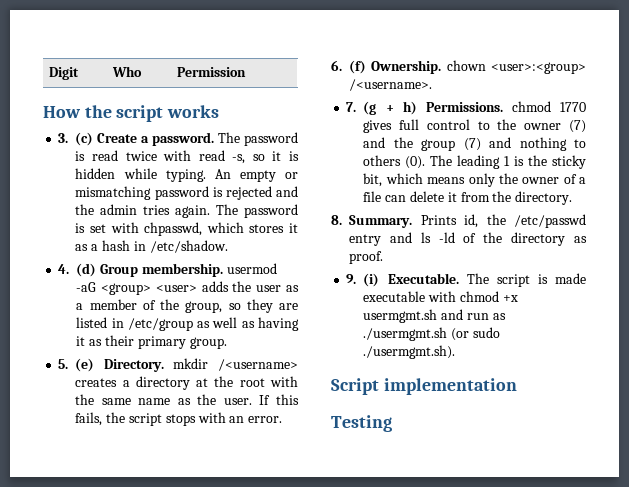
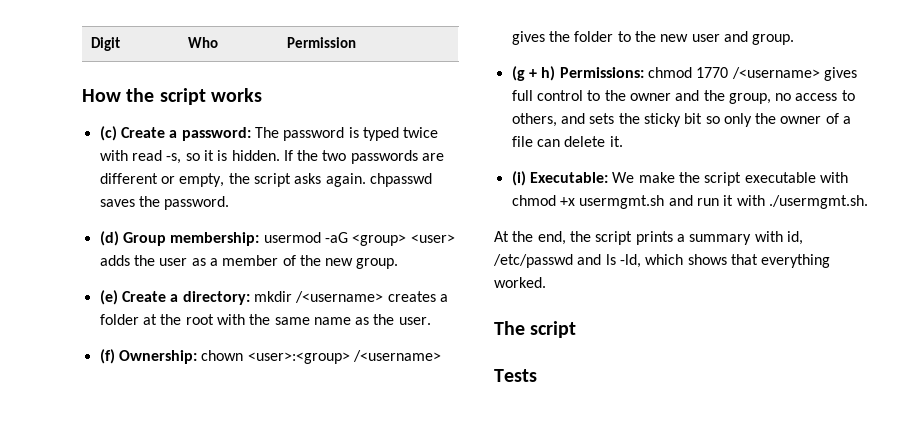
- 3. (c) Create a password. The password is read twice with read -s, so it is hidden while typing. An empty or mismatching password is rejected and the admin tries again. The password is set with chpasswd, which stores it as a hash in /etc/shadow.
- 4. (d) Group membership. usermod -aG <group> <user> adds the user as a member of the group, so they are listed in /etc/group as well as having it as their primary group.
- 5. (e) Directory. mkdir /<username> creates a directory at the root with the same name as the user. If this fails, the script stops with an error.
- 6. (f) Ownership. chown <user>:<group> /<username>.
- 7. (g + h) Permissions. chmod 1770 gives full control to the owner (7) and the group (7) and nothing to others (0). The leading 1 is the sticky bit, which means only the owner of a file can delete it from the directory.
- 8. Summary. Prints id, the /etc/passwd entry and ls -ld of the directory as proof.
- 9. (i) Executable. The script is made executable with chmod +x usermgmt.sh and run as ./usermgmt.sh (or sudo ./usermgmt.sh).
- Script implementation
- Testing
+ (c) Create a password: The password is typed twice with read -s, so it is hidden. If the two passwords are different or empty, the script asks again. chpasswd saves the password.
+ (d) Group membership: usermod -aG <group> <user> adds the user as a member of the new group.
+ (e) Create a directory: mkdir /<username> creates a folder at the root with the same name as the user.
+ (f) Ownership: chown <user>:<group> /<username> gives the folder to the new user and group.
+ (g + h) Permissions: chmod 1770 /<username> gives full control to the owner and the group, no access to others, and sets the sticky bit so only the owner of a file can delete it.
+ (i) Executable: We make the script executable with chmod +x usermgmt.sh and run it with ./usermgmt.sh.
+ At the end, the script prints a summary with id, /etc/passwd and ls -ld, which shows that everything worked.
+ The script
+ Tests

